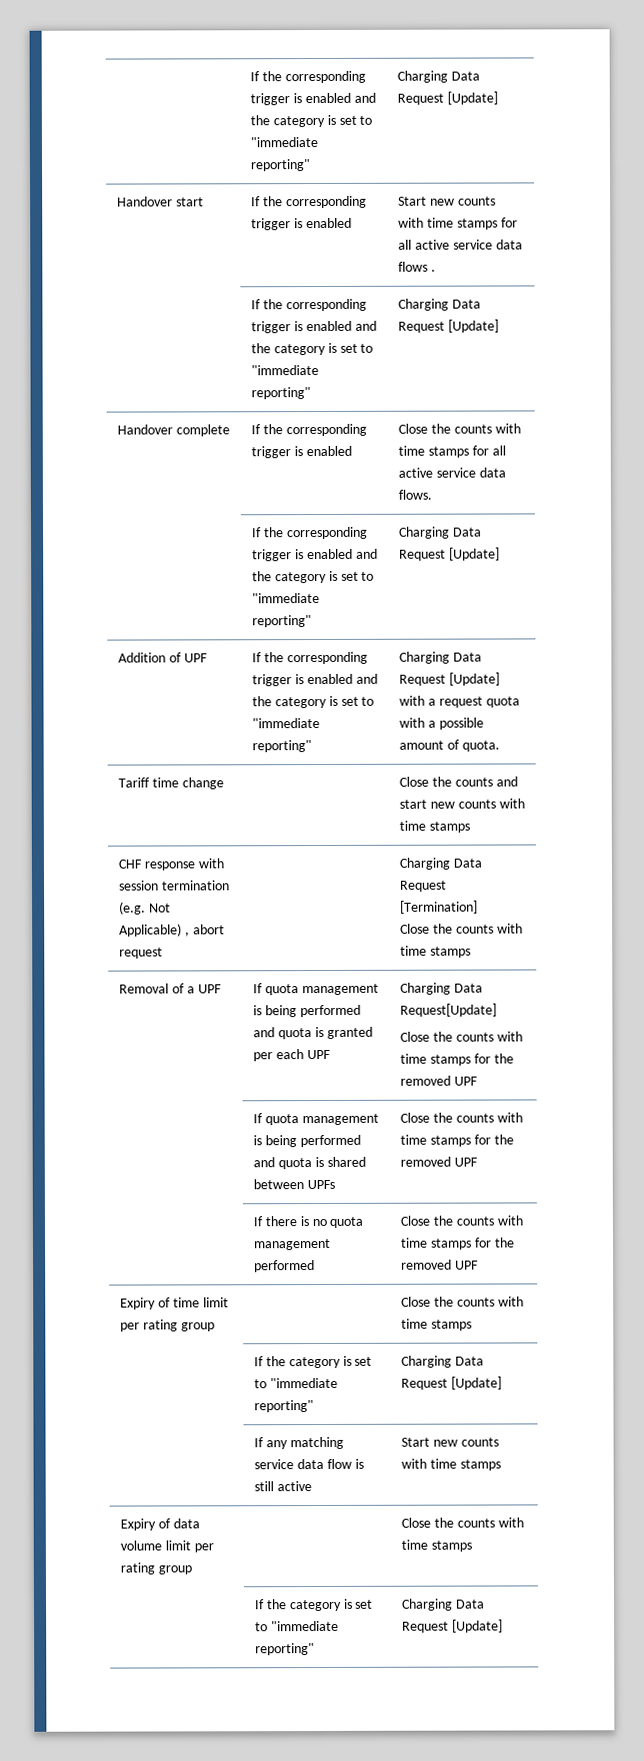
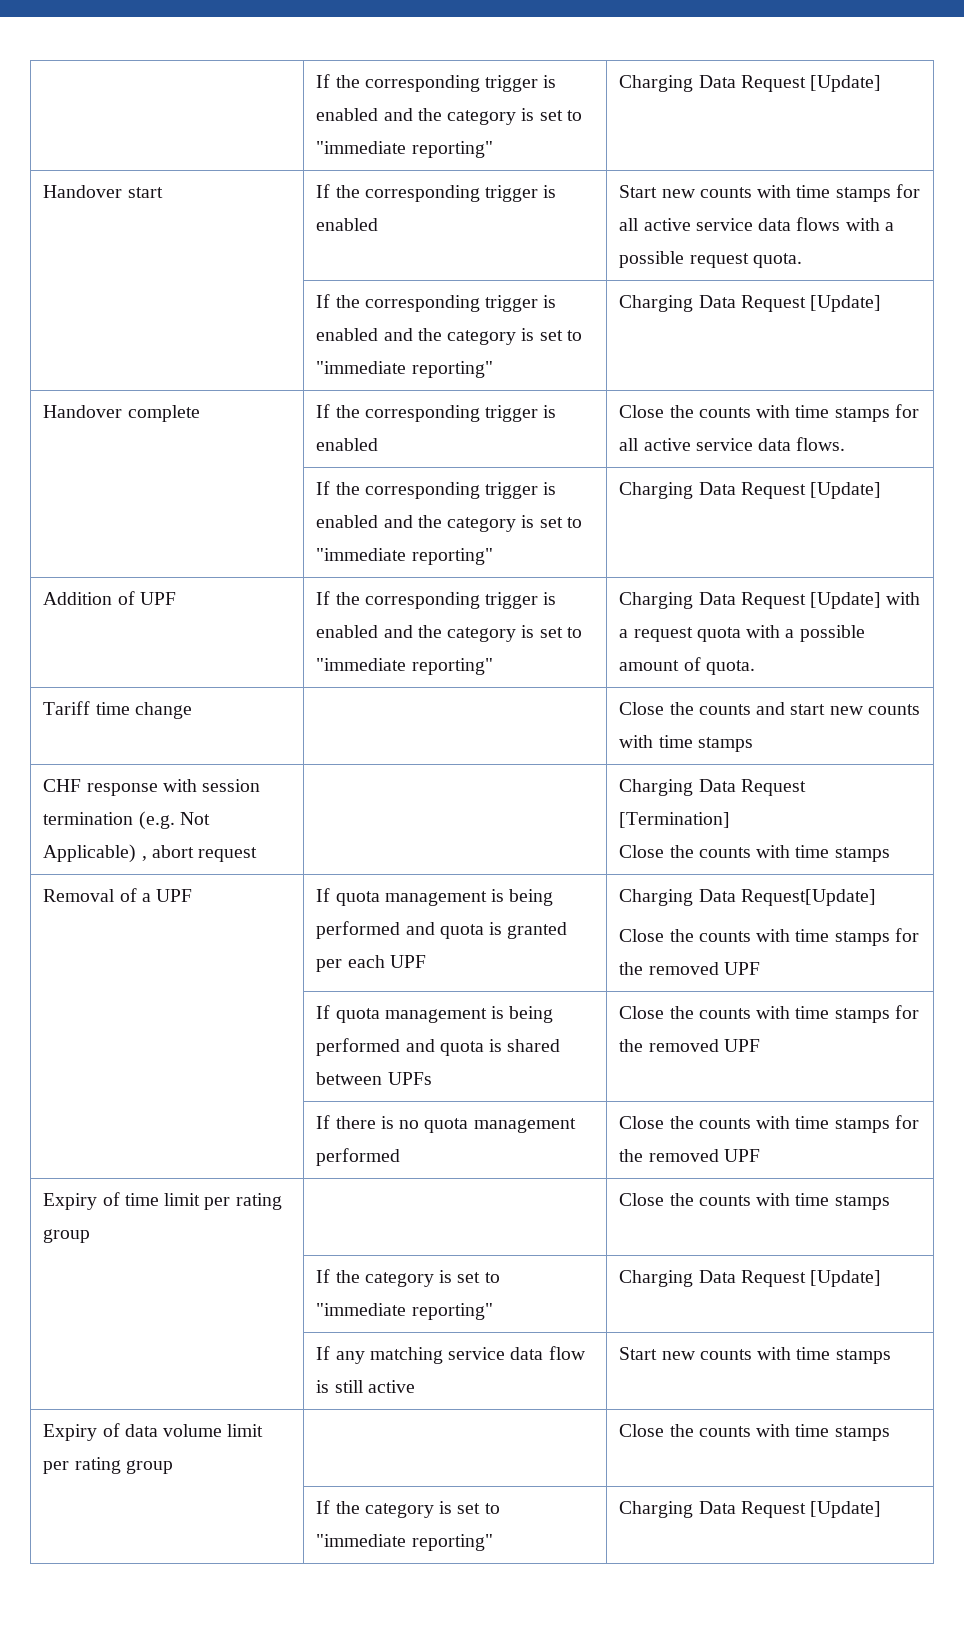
- Handover start | If the corresponding trigger is enabled | Start new counts with time stamps for all active service data flows .
+ Handover start | If the corresponding trigger is enabled | Start new counts with time stamps for all active service data flows with a possible request quota.

